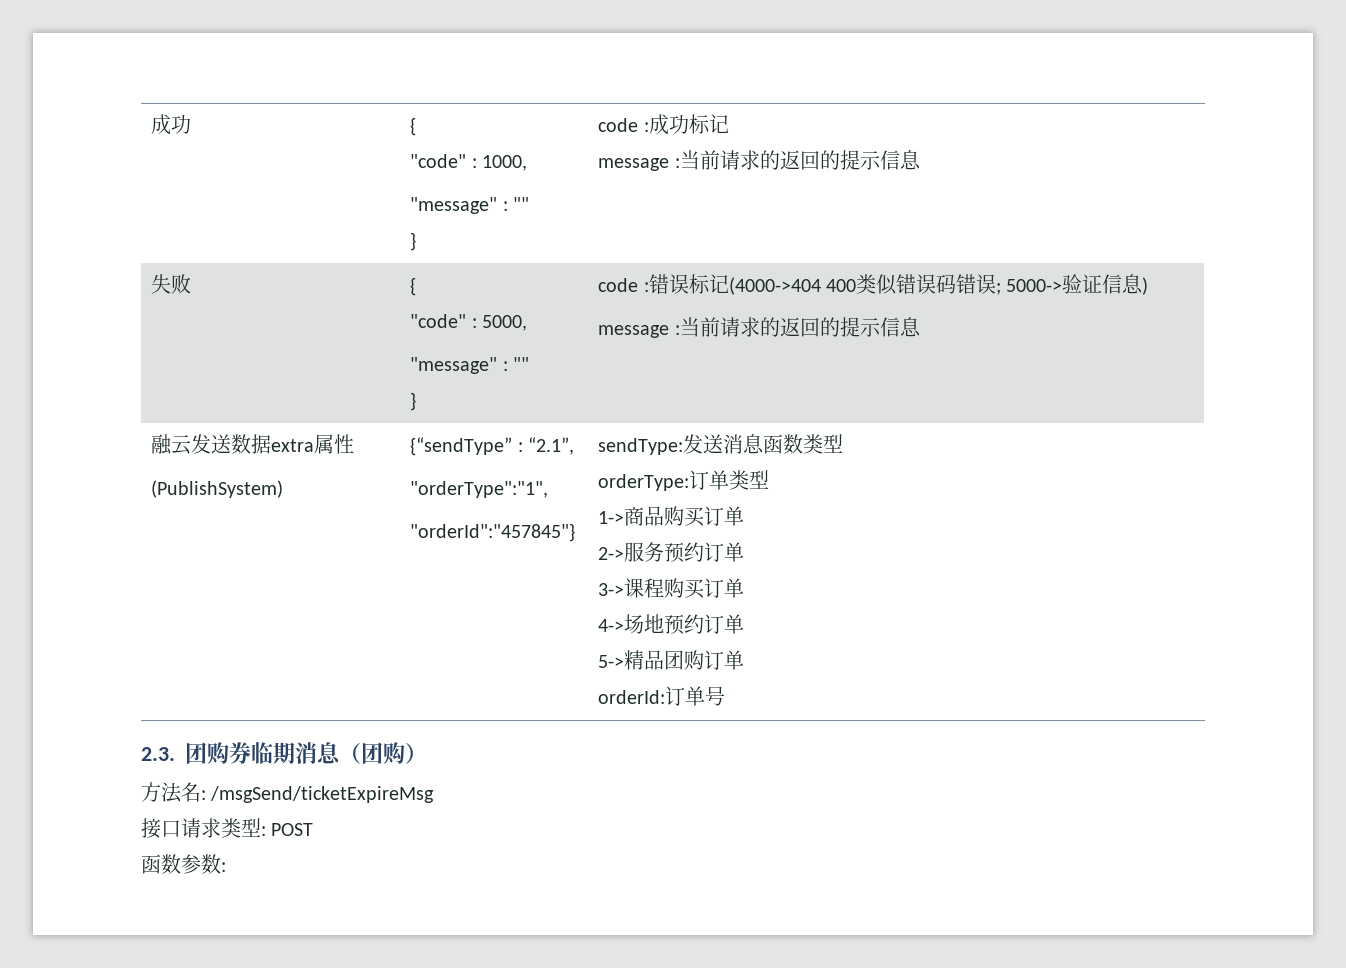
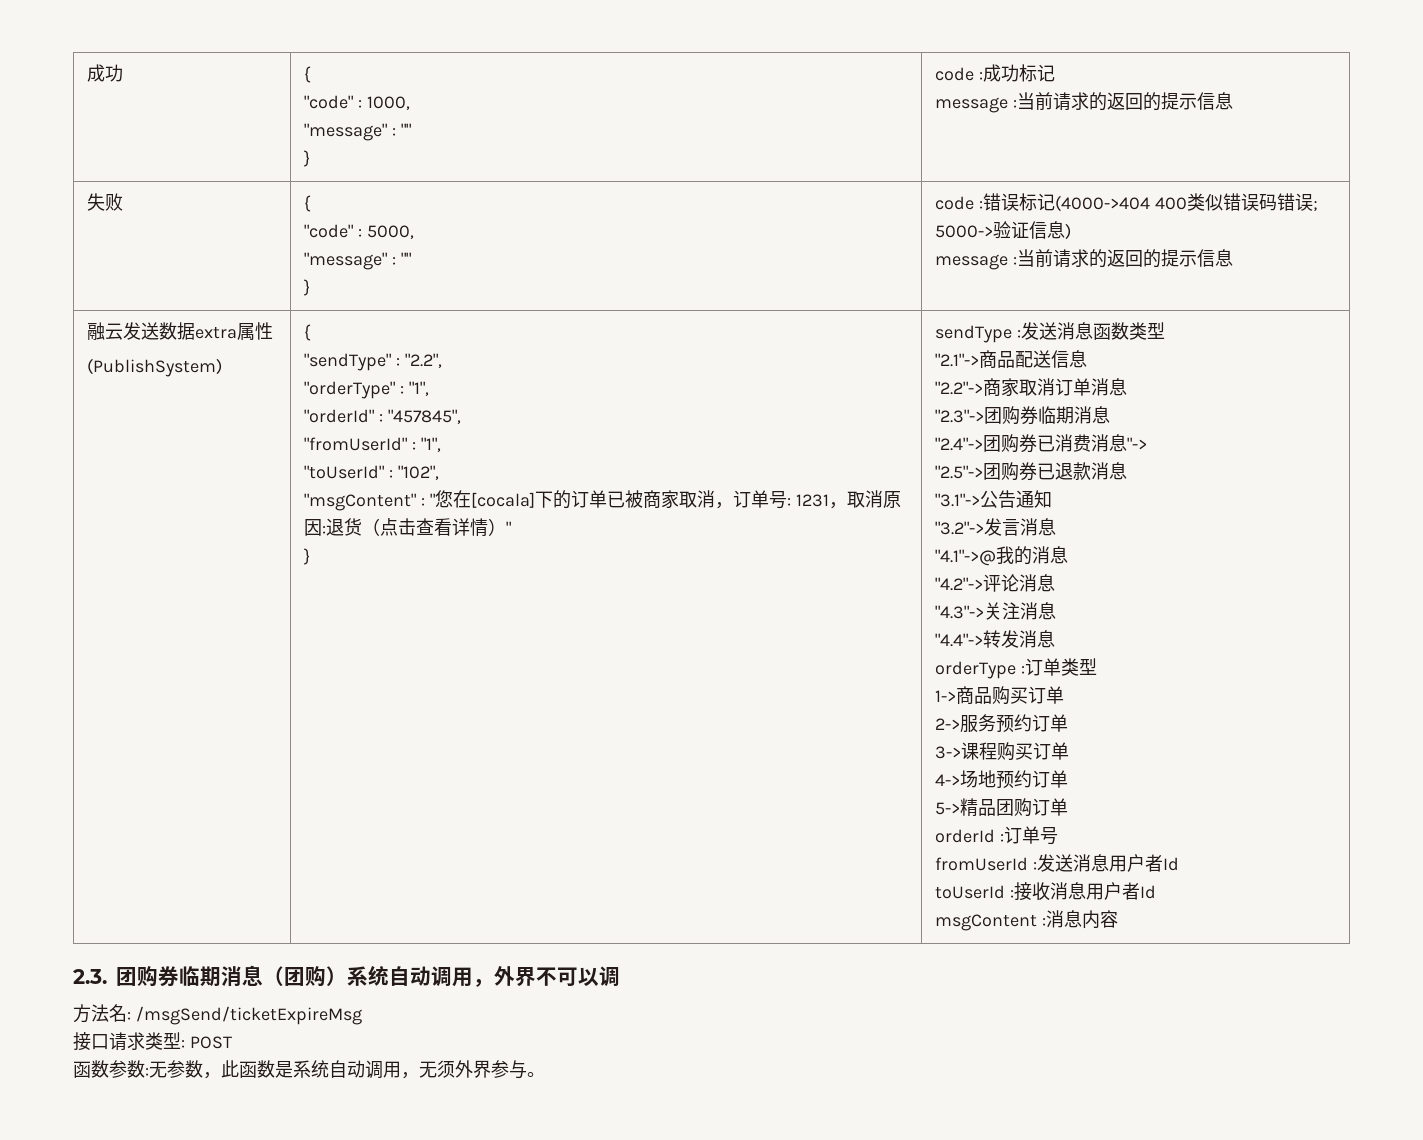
- (PublishSystem) | {“sendType” : “2.1”,
- "orderType":"1",
- "orderId":"457845"} | sendType:发送消息函数类型
- orderType:订单类型
+ (PublishSystem) | {
+ "sendType" : "2.2",
+ "orderType" : "1",
+ "orderId" : "457845",
+ "fromUserId" : "1",
+ "toUserId" : "102",
+ "msgContent" : "您在[cocala]下的订单已被商家取消，订单号: 1231，取消原因:退货（点击查看详情）"
+ } | sendType :发送消息函数类型
+ "2.1"->商品配送信息
+ "2.2"->商家取消订单消息
+ "2.3"->团购券临期消息
+ "2.4"->团购券已消费消息"->
+ "2.5"->团购券已退款消息
+ "3.1"->公告通知
+ "3.2"->发言消息
+ "4.1"->@我的消息
+ "4.2"->评论消息
+ "4.3"->关注消息
+ "4.4"->转发消息
+ orderType :订单类型
- orderId:订单号
+ orderId :订单号
+ fromUserId :发送消息用户者Id
+ toUserId :接收消息用户者Id
+ msgContent :消息内容
- 2.3.团购券临期消息（团购）
+ 2.3.团购券临期消息（团购）系统自动调用，外界不可以调
- 函数参数:
+ 函数参数:无参数，此函数是系统自动调用，无须外界参与。

